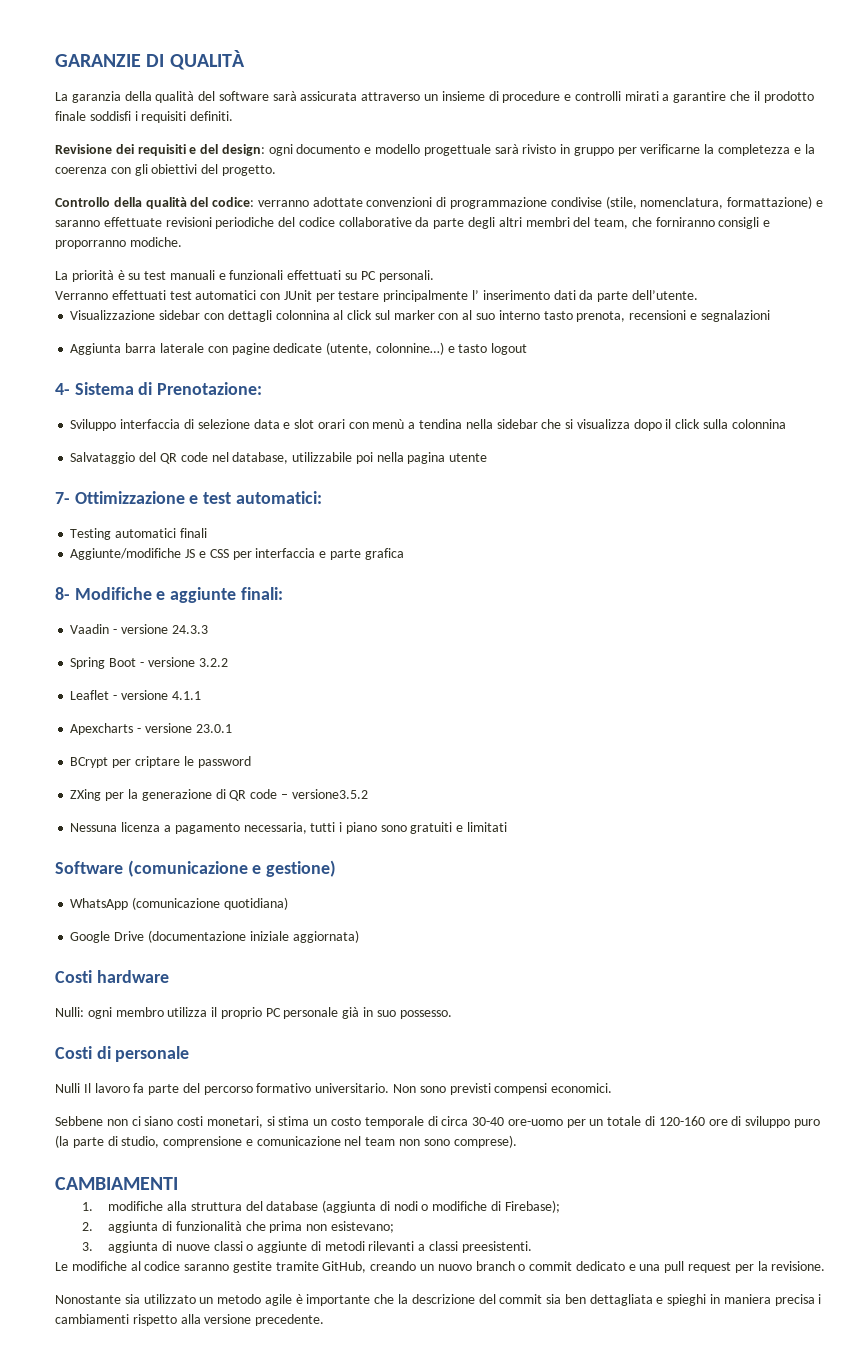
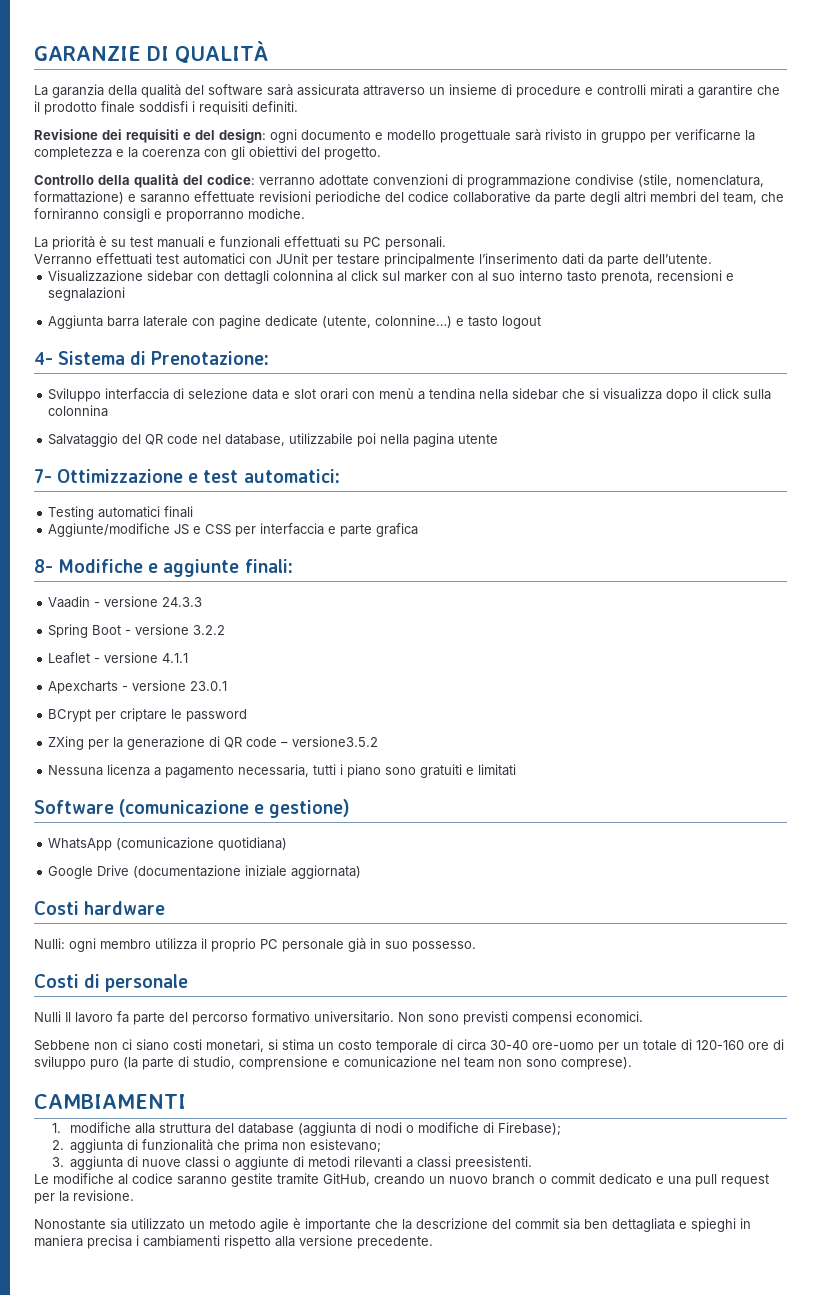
- Verranno effettuati test automatici con JUnit per testare principalmente l’ inserimento dati da parte dell’utente.
+ Verranno effettuati test automatici con JUnit per testare principalmente l’inserimento dati da parte dell’utente.

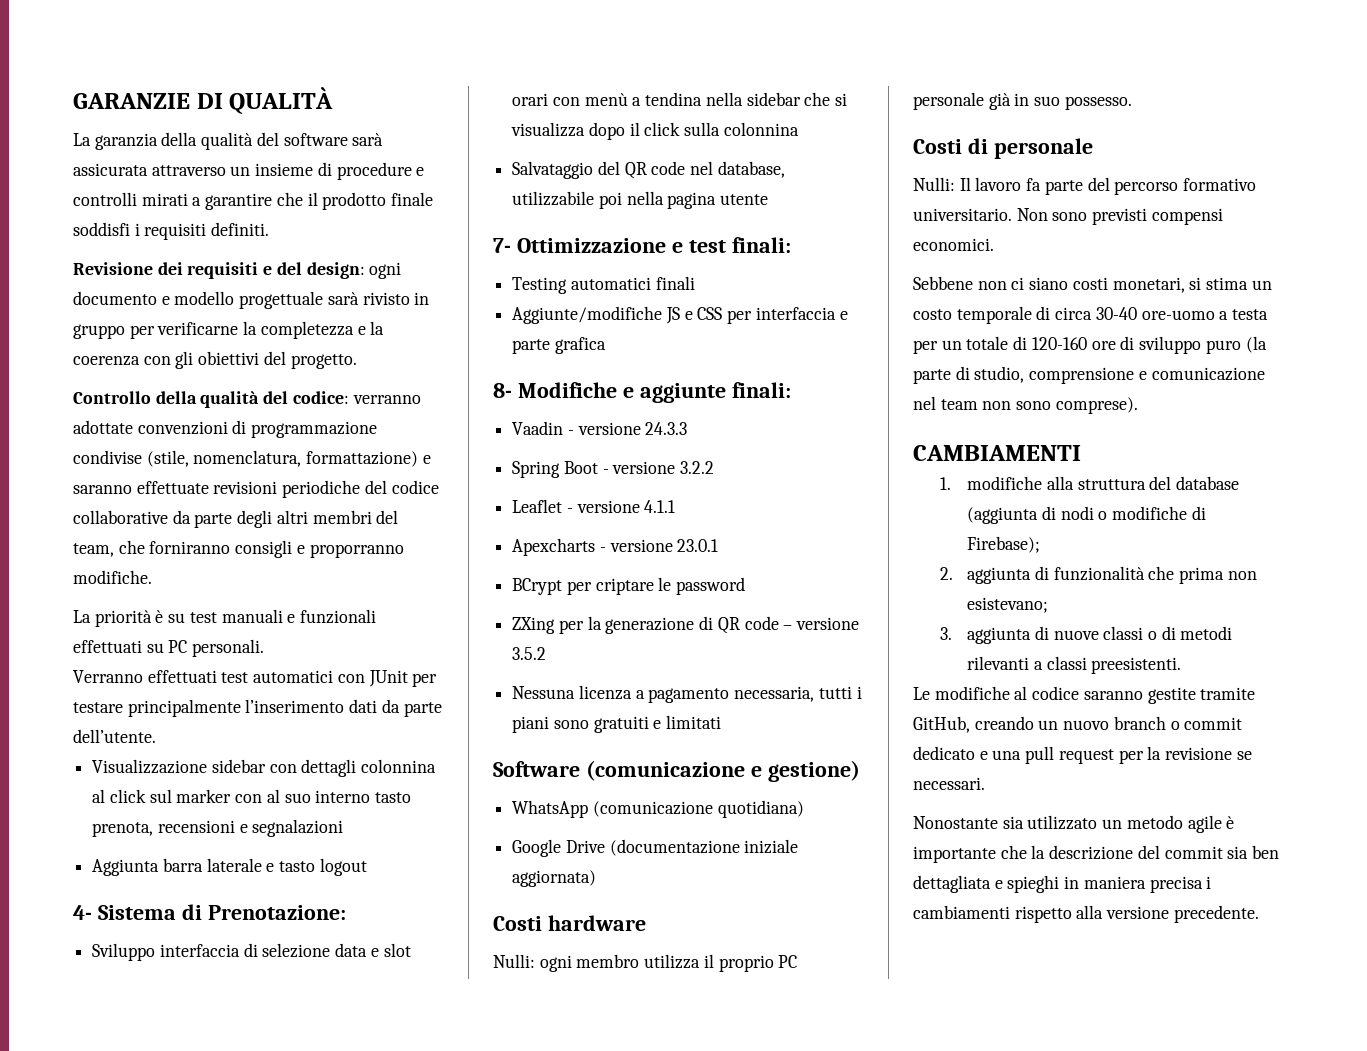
- Controllo della qualità del codice: verranno adottate convenzioni di programmazione condivise (stile, nomenclatura, formattazione) e saranno effettuate revisioni periodiche del codice collaborative da parte degli altri membri del team, che forniranno consigli e proporranno modiche.
+ Controllo della qualità del codice: verranno adottate convenzioni di programmazione condivise (stile, nomenclatura, formattazione) e saranno effettuate revisioni periodiche del codice collaborative da parte degli altri membri del team, che forniranno consigli e proporranno modifiche.
- Aggiunta barra laterale con pagine dedicate (utente, colonnine…) e tasto logout
+ Aggiunta barra laterale e tasto logout
- 7- Ottimizzazione e test automatici:
+ 7- Ottimizzazione e test finali:
- ZXing per la generazione di QR code – versione3.5.2
+ ZXing per la generazione di QR code – versione 3.5.2
- Nessuna licenza a pagamento necessaria, tutti i piano sono gratuiti e limitati
+ Nessuna licenza a pagamento necessaria, tutti i piani sono gratuiti e limitati
- Nulli Il lavoro fa parte del percorso formativo universitario.
+ Nulli: Il lavoro fa parte del percorso formativo universitario.
- Sebbene non ci siano costi monetari, si stima un costo temporale di circa 30-40 ore-uomo per un totale di 120-160 ore di sviluppo puro (la parte di studio, comprensione e comunicazione nel team non sono comprese).
+ Sebbene non ci siano costi monetari, si stima un costo temporale di circa 30-40 ore-uomo a testa per un totale di 120-160 ore di sviluppo puro (la parte di studio, comprensione e comunicazione nel team non sono comprese).
- 3. aggiunta di nuove classi o aggiunte di metodi rilevanti a classi preesistenti.
+ 3. aggiunta di nuove classi o di metodi rilevanti a classi preesistenti.
- Le modifiche al codice saranno gestite tramite GitHub, creando un nuovo branch o commit dedicato e una pull request per la revisione.
+ Le modifiche al codice saranno gestite tramite GitHub, creando un nuovo branch o commit dedicato e una pull request per la revisione se necessari.

